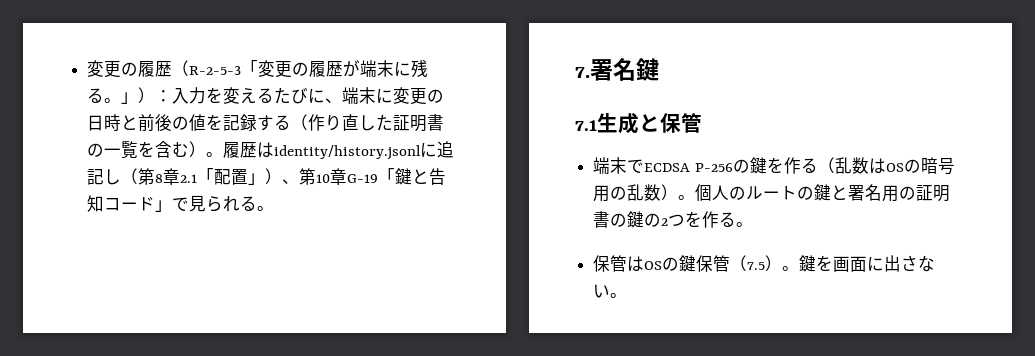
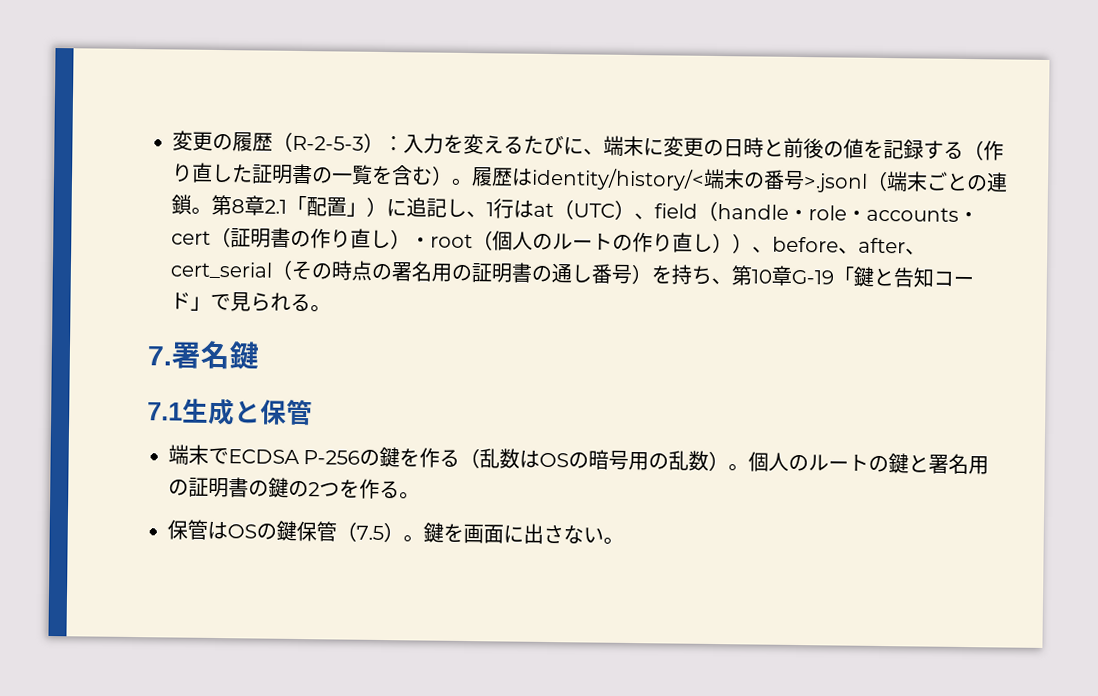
- 変更の履歴（R-2-5-3「変更の履歴が端末に残る。」）：入力を変えるたびに、端末に変更の日時と前後の値を記録する（作り直した証明書の一覧を含む）。
+ 変更の履歴（R-2-5-3）：入力を変えるたびに、端末に変更の日時と前後の値を記録する（作り直した証明書の一覧を含む）。
- 履歴はidentity/history.jsonlに追記し（第8章2.1「配置」）、第10章G-19「鍵と告知コード」で見られる。
+ 履歴はidentity/history/<端末の番号>.jsonl（端末ごとの連鎖。第8章2.1「配置」）に追記し、1行はat（UTC）、field（handle・role・accounts・cert（証明書の作り直し）・root（個人のルートの作り直し））、before、after、cert_serial（その時点の署名用の証明書の通し番号）を持ち、第10章G-19「鍵と告知コード」で見られる。

